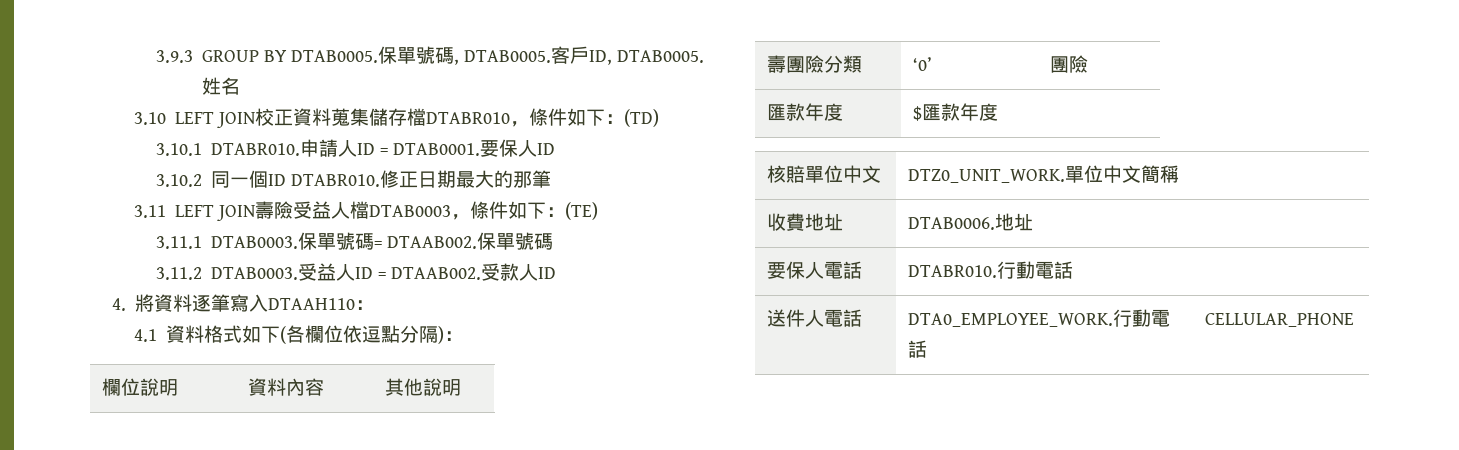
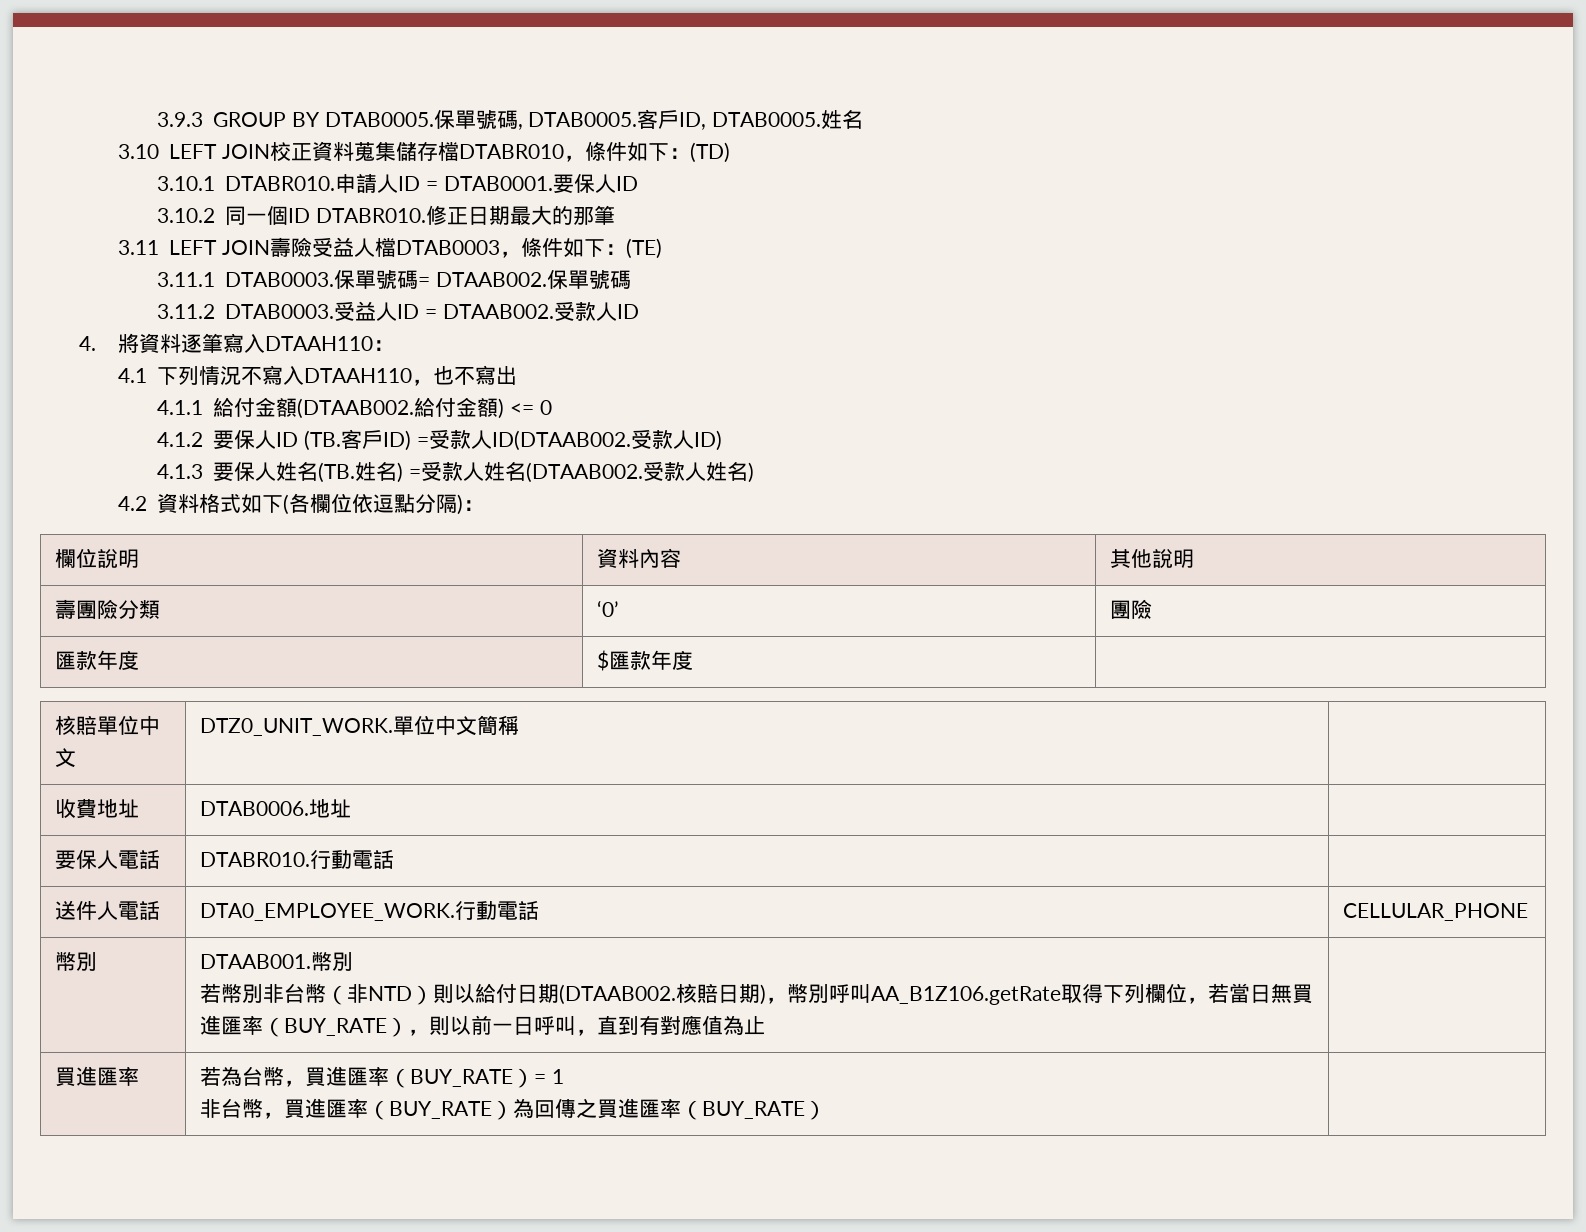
- 4.1資料格式如下(各欄位依逗點分隔)：
+ 4.1下列情況不寫入DTAAH110，也不寫出
+ 4.1.1給付金額(DTAAB002.給付金額) <= 0
+ 4.1.2要保人ID (TB.客戶ID) =受款人ID(DTAAB002.受款人ID)
+ 4.1.3要保人姓名(TB.姓名) =受款人姓名(DTAAB002.受款人姓名)
+ 4.2資料格式如下(各欄位依逗點分隔)：
+ 幣別 | DTAAB001.幣別
+ 若幣別非台幣（非NTD）則以給付日期(DTAAB002.核賠日期)，幣別呼叫AA_B1Z106.getRate取得下列欄位，若當日無買進匯率（BUY_RATE），則以前一日呼叫，直到有對應值為止 |
+ 買進匯率 | 若為台幣，買進匯率（BUY_RATE）= 1
+ 非台幣，買進匯率（BUY_RATE）為回傳之買進匯率（BUY_RATE） |

